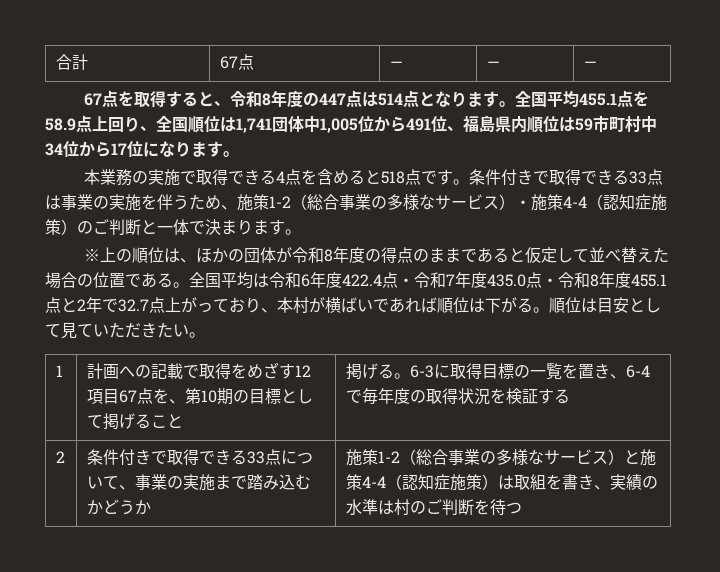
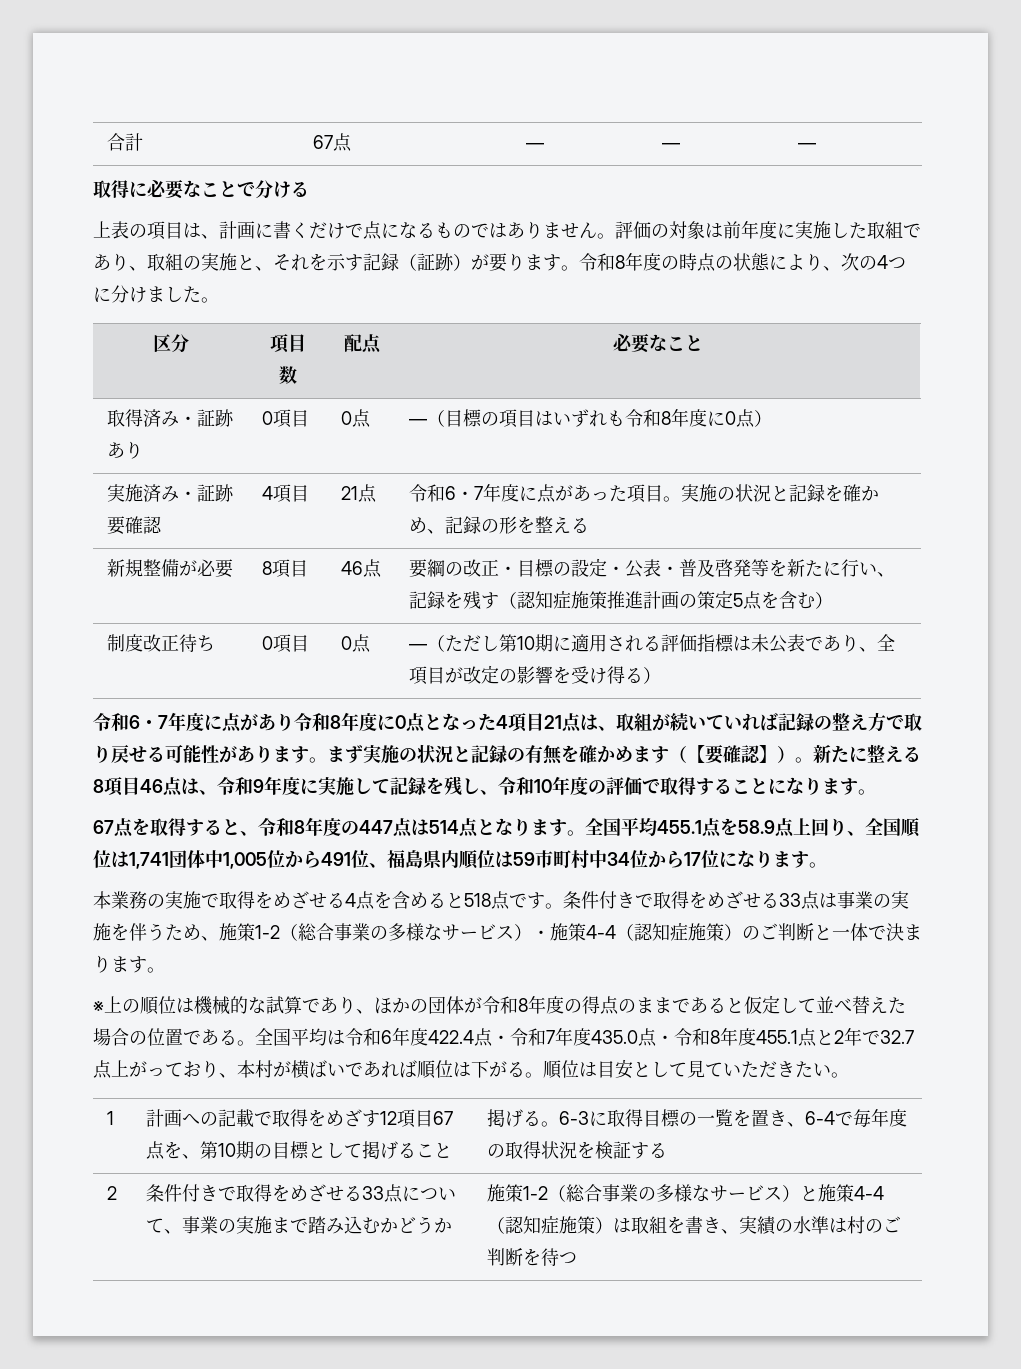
+ 取得に必要なことで分ける
+ 上表の項目は、計画に書くだけで点になるものではありません。評価の対象は前年度に実施した取組であり、取組の実施と、それを示す記録（証跡）が要ります。令和8年度の時点の状態により、次の4つに分けました。
+ 区分 | 項目数 | 配点 | 必要なこと
+ 取得済み・証跡あり | 0項目 | 0点 | ―（目標の項目はいずれも令和8年度に0点）
+ 実施済み・証跡要確認 | 4項目 | 21点 | 令和6・7年度に点があった項目。実施の状況と記録を確かめ、記録の形を整える
+ 新規整備が必要 | 8項目 | 46点 | 要綱の改正・目標の設定・公表・普及啓発等を新たに行い、記録を残す（認知症施策推進計画の策定5点を含む）
+ 制度改正待ち | 0項目 | 0点 | ―（ただし第10期に適用される評価指標は未公表であり、全項目が改定の影響を受け得る）
+ 令和6・7年度に点があり令和8年度に0点となった4項目21点は、取組が続いていれば記録の整え方で取り戻せる可能性があります。まず実施の状況と記録の有無を確かめます（【要確認】）。新たに整える8項目46点は、令和9年度に実施して記録を残し、令和10年度の評価で取得することになります。
- 本業務の実施で取得できる4点を含めると518点です。
+ 本業務の実施で取得をめざせる4点を含めると518点です。
- 条件付きで取得できる33点は事業の実施を伴うため、施策1-2（総合事業の多様なサービス）・施策4-4（認知症施策）のご判断と一体で決まります。
+ 条件付きで取得をめざせる33点は事業の実施を伴うため、施策1-2（総合事業の多様なサービス）・施策4-4（認知症施策）のご判断と一体で決まります。
- ※上の順位は、ほかの団体が令和8年度の得点のままであると仮定して並べ替えた場合の位置である。
+ ※上の順位は機械的な試算であり、ほかの団体が令和8年度の得点のままであると仮定して並べ替えた場合の位置である。
- 条件付きで取得できる33点について、事業の実施まで踏み込むかどうか
+ 条件付きで取得をめざせる33点について、事業の実施まで踏み込むかどうか

